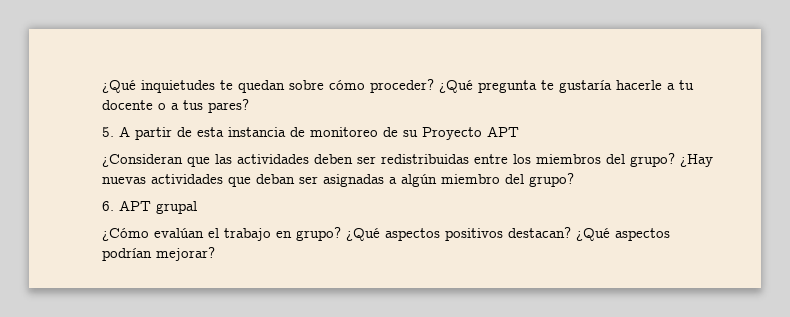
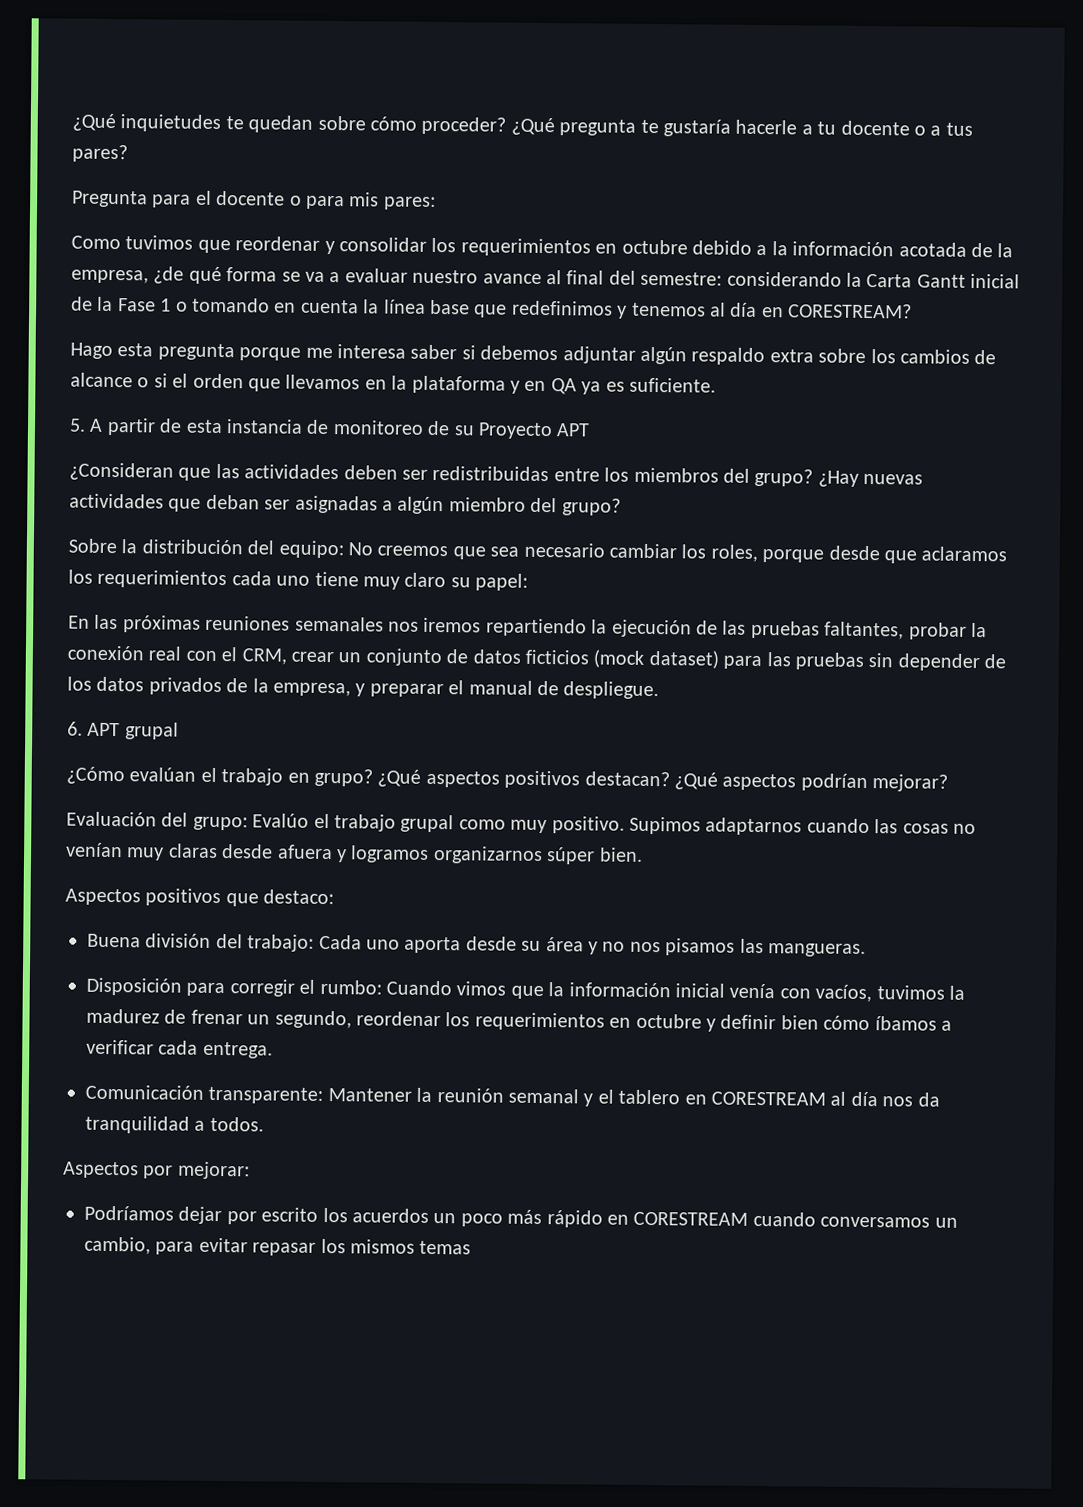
+ Pregunta para el docente o para mis pares:
+ Como tuvimos que reordenar y consolidar los requerimientos en octubre debido a la información acotada de la empresa, ¿de qué forma se va a evaluar nuestro avance al final del semestre: considerando la Carta Gantt inicial de la Fase 1 o tomando en cuenta la línea base que redefinimos y tenemos al día en CORESTREAM?
+ Hago esta pregunta porque me interesa saber si debemos adjuntar algún respaldo extra sobre los cambios de alcance o si el orden que llevamos en la plataforma y en QA ya es suficiente.
+ Sobre la distribución del equipo: No creemos que sea necesario cambiar los roles, porque desde que aclaramos los requerimientos cada uno tiene muy claro su papel:
+ En las próximas reuniones semanales nos iremos repartiendo la ejecución de las pruebas faltantes, probar la conexión real con el CRM, crear un conjunto de datos ficticios (mock dataset) para las pruebas sin depender de los datos privados de la empresa, y preparar el manual de despliegue.
+ Evaluación del grupo: Evalúo el trabajo grupal como muy positivo. Supimos adaptarnos cuando las cosas no venían muy claras desde afuera y logramos organizarnos súper bien.
+ Aspectos positivos que destaco:
+ Buena división del trabajo: Cada uno aporta desde su área y no nos pisamos las mangueras.
+ Disposición para corregir el rumbo: Cuando vimos que la información inicial venía con vacíos, tuvimos la madurez de frenar un segundo, reordenar los requerimientos en octubre y definir bien cómo íbamos a verificar cada entrega.
+ Comunicación transparente: Mantener la reunión semanal y el tablero en CORESTREAM al día nos da tranquilidad a todos.
+ Aspectos por mejorar:
+ Podríamos dejar por escrito los acuerdos un poco más rápido en CORESTREAM cuando conversamos un cambio, para evitar repasar los mismos temas

